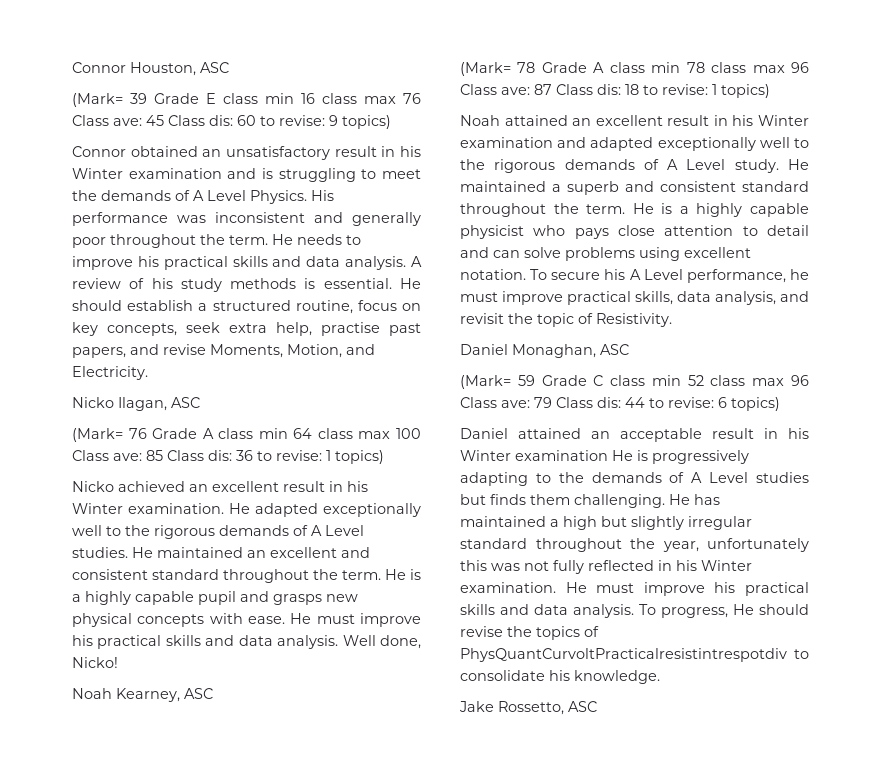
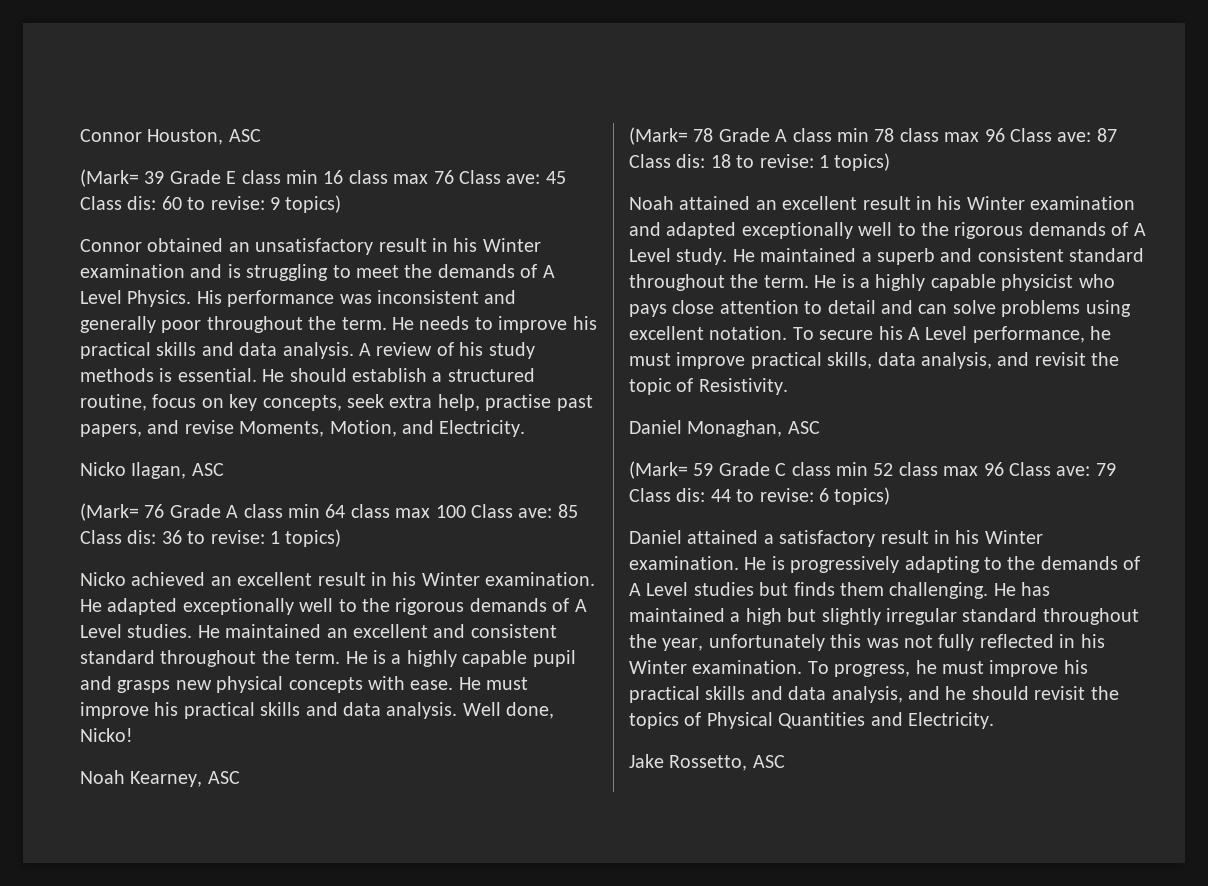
- Daniel attained an acceptable result in his Winter examination He is progressively adapting to the demands of A Level studies but finds them challenging.
+ Daniel attained a satisfactory result in his Winter examination. He is progressively adapting to the demands of A Level studies but finds them challenging.
- He must improve his practical skills and data analysis. To progress, He should revise the topics of PhysQuantCurvoltPracticalresistintrespotdiv to consolidate his knowledge.
+ To progress, he must improve his practical skills and data analysis, and he should revisit the topics of Physical Quantities and Electricity.

